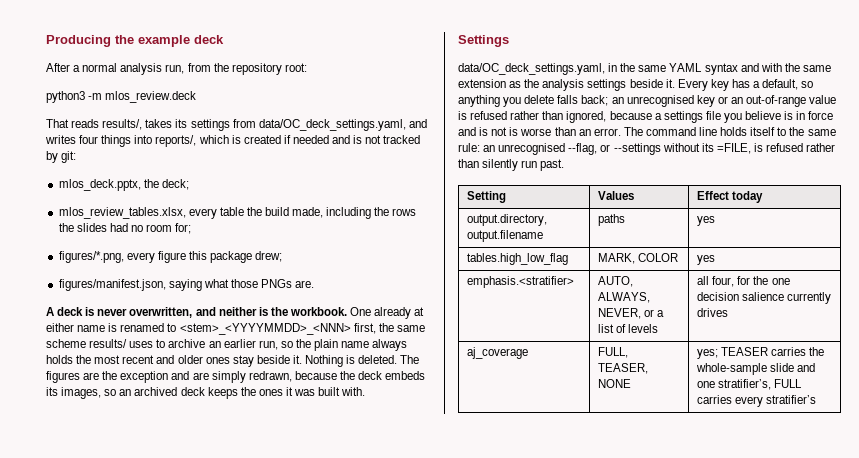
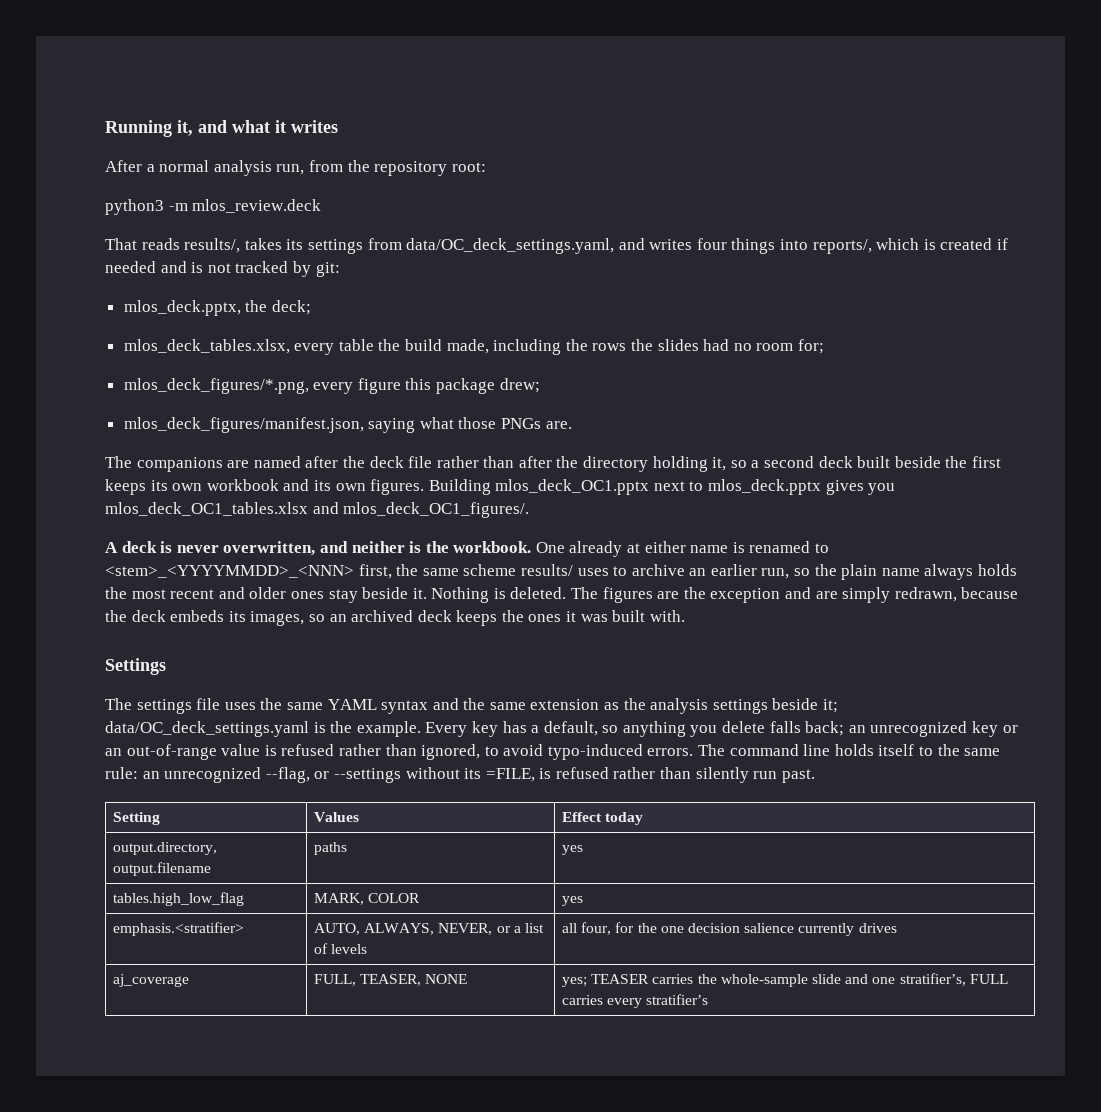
- Producing the example deck
+ Running it, and what it writes
- mlos_review_tables.xlsx, every table the build made, including the rows the slides had no room for;
+ mlos_deck_tables.xlsx, every table the build made, including the rows the slides had no room for;
- figures/*.png, every figure this package drew;
+ mlos_deck_figures/*.png, every figure this package drew;
- figures/manifest.json, saying what those PNGs are.
+ mlos_deck_figures/manifest.json, saying what those PNGs are.
+ The companions are named after the deck file rather than after the directory holding it, so a second deck built beside the first keeps its own workbook and its own figures. Building mlos_deck_OC1.pptx next to mlos_deck.pptx gives you mlos_deck_OC1_tables.xlsx and mlos_deck_OC1_figures/.
- data/OC_deck_settings.yaml, in the same YAML syntax and with the same extension as the analysis settings beside it.
+ The settings file uses the same YAML syntax and the same extension as the analysis settings beside it; data/OC_deck_settings.yaml is the example.
- Every key has a default, so anything you delete falls back; an unrecognised key or an out-of-range value is refused rather than ignored, because a settings file you believe is in force and is not is worse than an error.
+ Every key has a default, so anything you delete falls back; an unrecognized key or an out-of-range value is refused rather than ignored, to avoid typo-induced errors.
- The command line holds itself to the same rule: an unrecognised --flag, or --settings without its =FILE, is refused rather than silently run past.
+ The command line holds itself to the same rule: an unrecognized --flag, or --settings without its =FILE, is refused rather than silently run past.

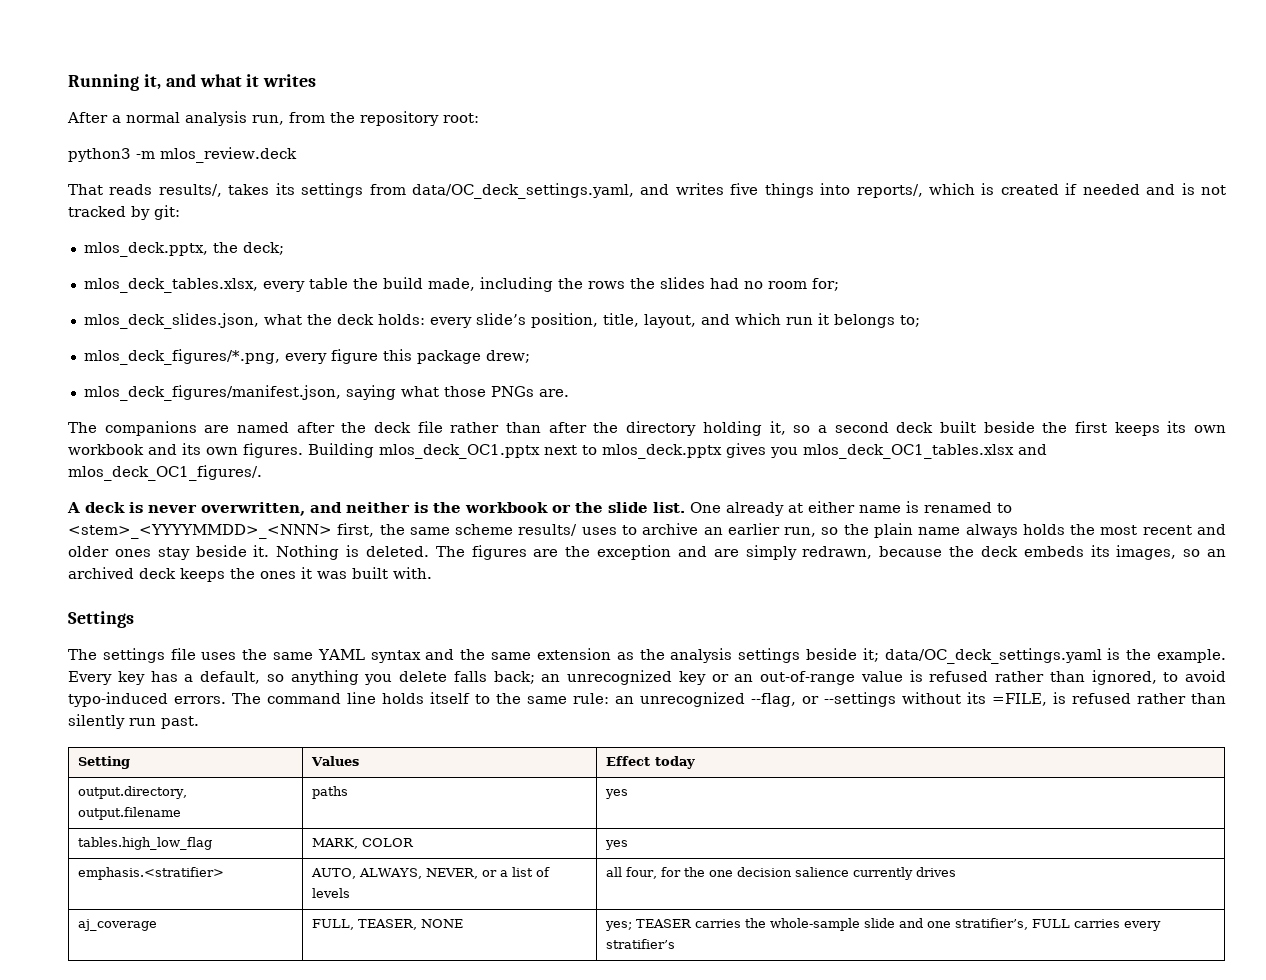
- That reads results/, takes its settings from data/OC_deck_settings.yaml, and writes four things into reports/, which is created if needed and is not tracked by git:
+ That reads results/, takes its settings from data/OC_deck_settings.yaml, and writes five things into reports/, which is created if needed and is not tracked by git:
+ mlos_deck_slides.json, what the deck holds: every slide’s position, title, layout, and which run it belongs to;
- A deck is never overwritten, and neither is the workbook.
+ A deck is never overwritten, and neither is the workbook or the slide list.

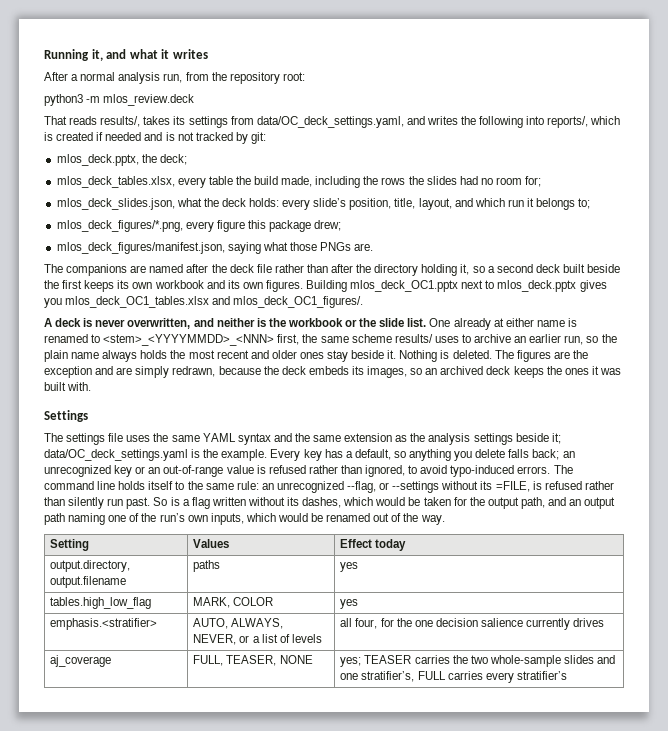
- That reads results/, takes its settings from data/OC_deck_settings.yaml, and writes five things into reports/, which is created if needed and is not tracked by git:
+ That reads results/, takes its settings from data/OC_deck_settings.yaml, and writes the following into reports/, which is created if needed and is not tracked by git:
+ So is a flag written without its dashes, which would be taken for the output path, and an output path naming one of the run’s own inputs, which would be renamed out of the way.
- aj_coverage | FULL, TEASER, NONE | yes; TEASER carries the whole-sample slide and one stratifier’s, FULL carries every stratifier’s
+ aj_coverage | FULL, TEASER, NONE | yes; TEASER carries the two whole-sample slides and one stratifier’s, FULL carries every stratifier’s

